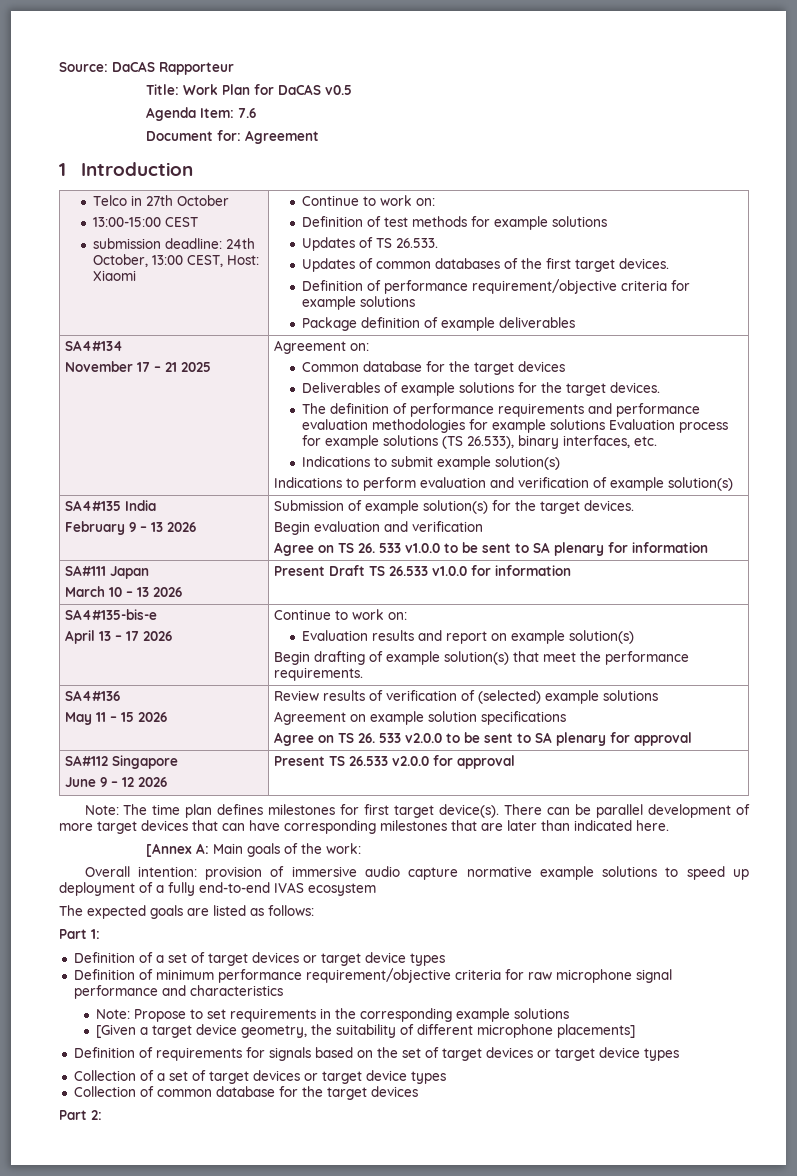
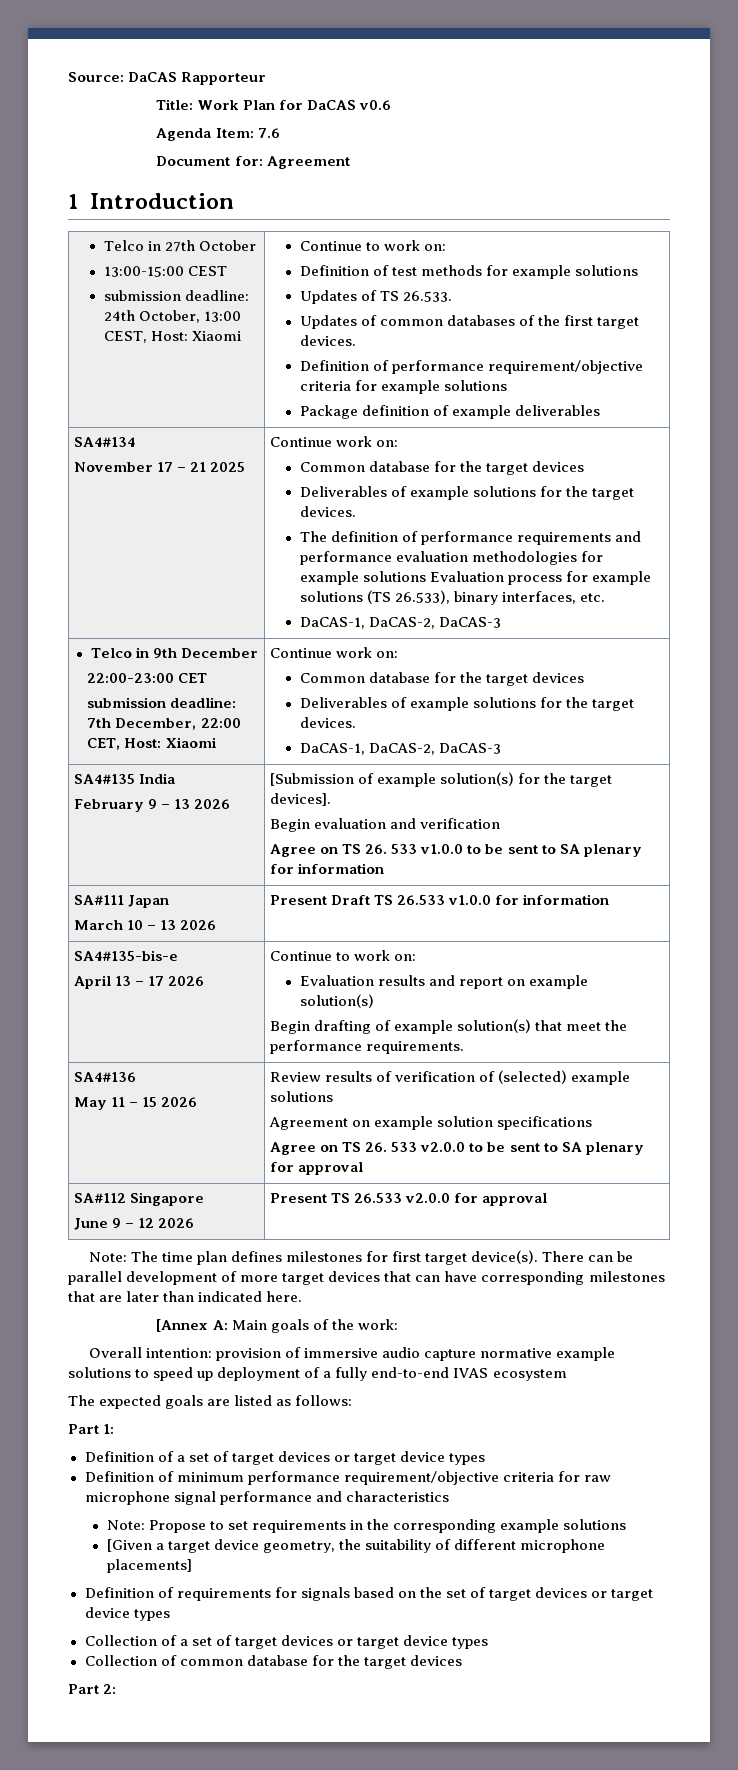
- Title: Work Plan for DaCAS v0.5
+ Title: Work Plan for DaCAS v0.6
- November 17 – 21 2025 | Agreement on:
+ November 17 – 21 2025 | Continue work on:
  The definition of performance requirements and performance evaluation methodologies for example solutions Evaluation process for example solutions (TS 26.533), binary interfaces, etc.
- Indications to submit example solution(s)
- Indications to perform evaluation and verification of example solution(s)
+ DaCAS-1, DaCAS-2, DaCAS-3
+ Telco in 9th December
+ 22:00-23:00 CET
+ submission deadline: 7th December, 22:00 CET, Host: Xiaomi | Continue work on:
+ Common database for the target devices
+ Deliverables of example solutions for the target devices.
+ DaCAS-1, DaCAS-2, DaCAS-3
  SA4#135 India
- February 9 – 13 2026 | Submission of example solution(s) for the target devices.
+ February 9 – 13 2026 | [Submission of example solution(s) for the target devices].

